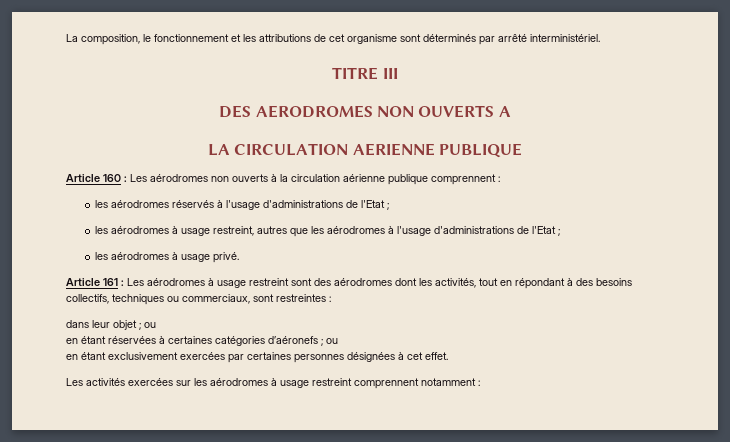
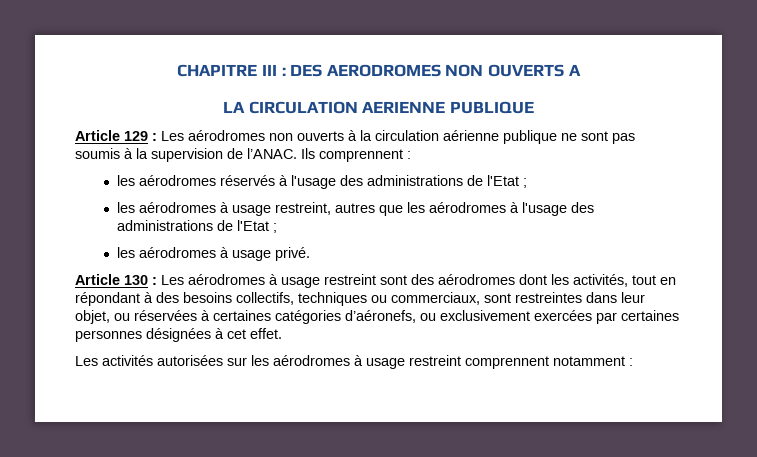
- La composition, le fonctionnement et les attributions de cet organisme sont déterminés par arrêté interministériel.
- TITRE III
- DES AERODROMES NON OUVERTS A
+ CHAPITRE III : DES AERODROMES NON OUVERTS A
- Article 160 : Les aérodromes non ouverts à la circulation aérienne publique comprennent :
+ Article 129 : Les aérodromes non ouverts à la circulation aérienne publique ne sont pas soumis à la supervision de l’ANAC. Ils comprennent :
- les aérodromes réservés à l'usage d'administrations de l'Etat ;
+ les aérodromes réservés à l'usage des administrations de l'Etat ;
- les aérodromes à usage restreint, autres que les aérodromes à l'usage d'administrations de l'Etat ;
+ les aérodromes à usage restreint, autres que les aérodromes à l'usage des administrations de l'Etat ;
- Article 161 : Les aérodromes à usage restreint sont des aérodromes dont les activités, tout en répondant à des besoins collectifs, techniques ou commerciaux, sont restreintes :
- dans leur objet ; ou
- en étant réservées à certaines catégories d’aéronefs ; ou
- en étant exclusivement exercées par certaines personnes désignées à cet effet.
+ Article 130 : Les aérodromes à usage restreint sont des aérodromes dont les activités, tout en répondant à des besoins collectifs, techniques ou commerciaux, sont restreintes dans leur objet, ou réservées à certaines catégories d’aéronefs, ou exclusivement exercées par certaines personnes désignées à cet effet.
- Les activités exercées sur les aérodromes à usage restreint comprennent notamment :
+ Les activités autorisées sur les aérodromes à usage restreint comprennent notamment :

